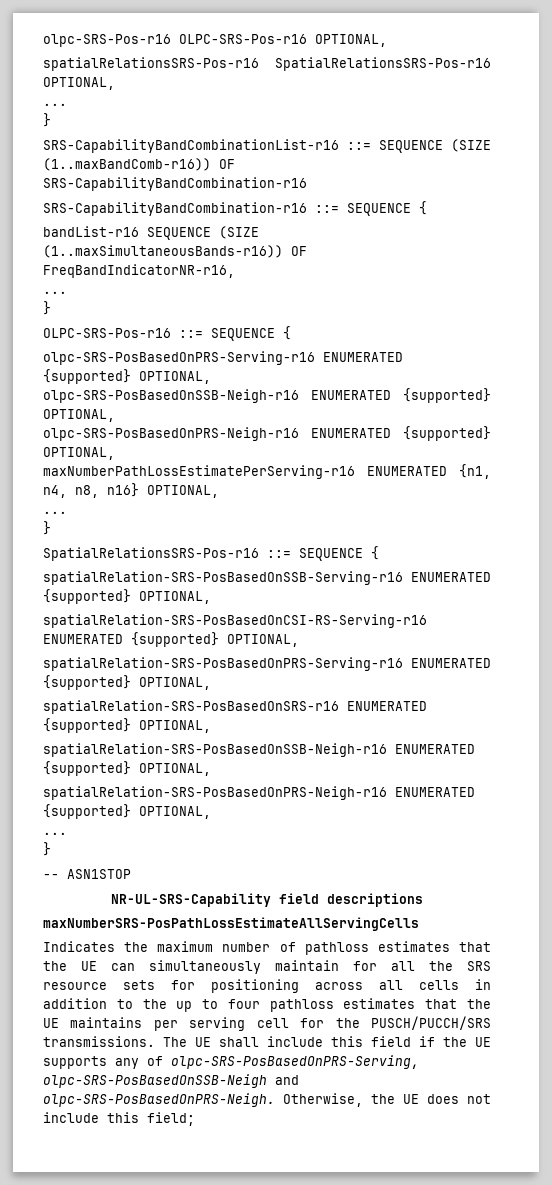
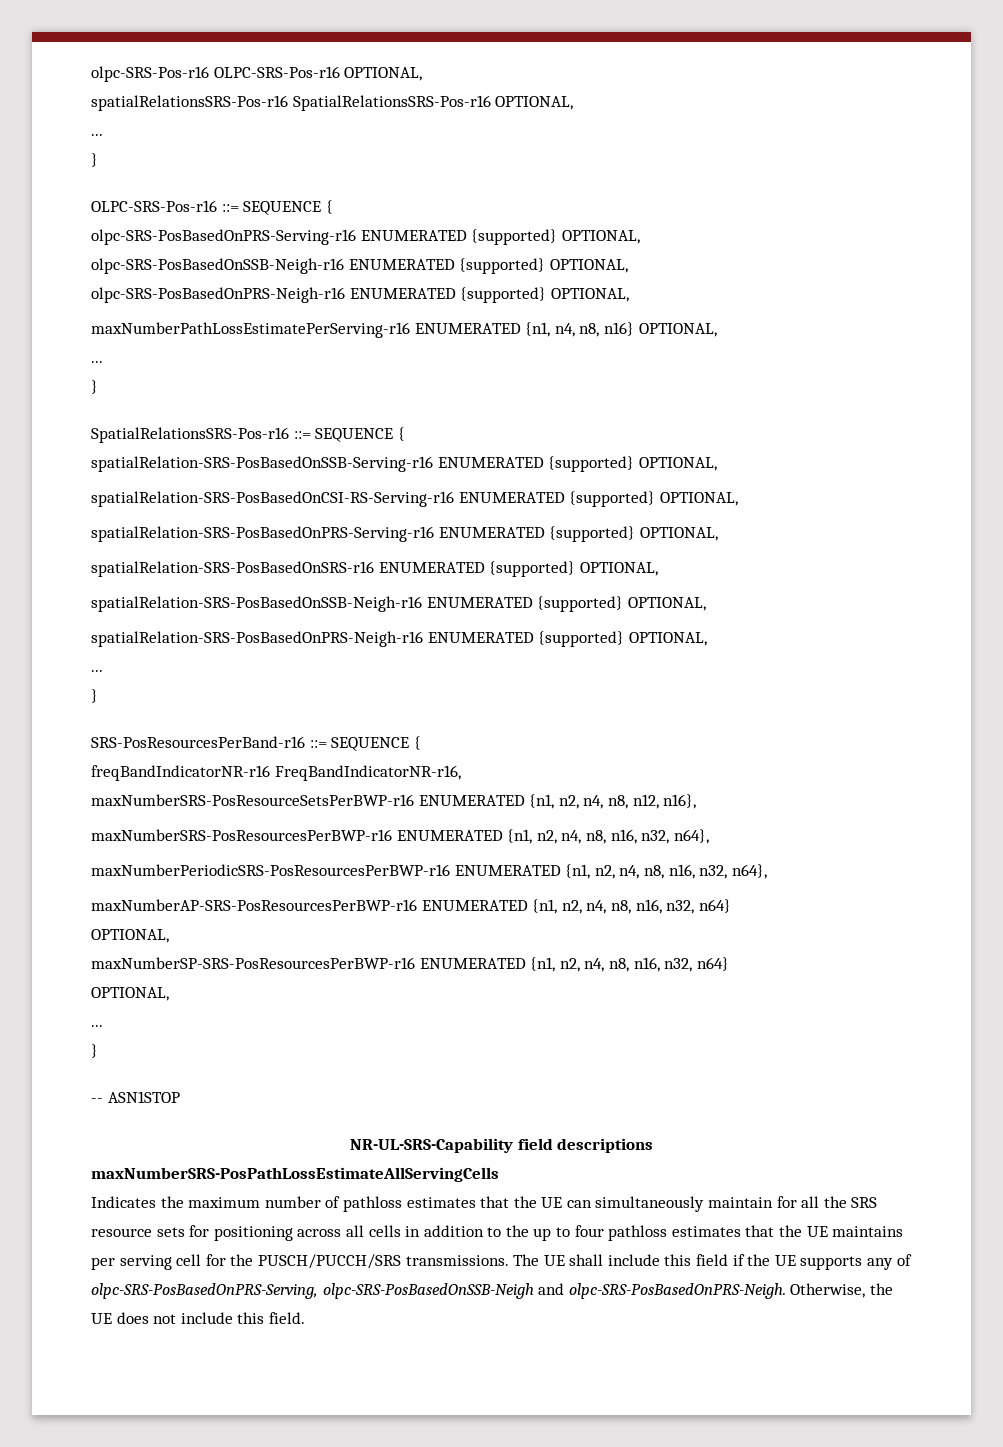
- SRS-CapabilityBandCombinationList-r16 ::= SEQUENCE (SIZE (1..maxBandComb-r16)) OF SRS-CapabilityBandCombination-r16
- SRS-CapabilityBandCombination-r16 ::= SEQUENCE {
- bandList-r16 SEQUENCE (SIZE (1..maxSimultaneousBands-r16)) OF FreqBandIndicatorNR-r16,
- ...
- }
+ SRS-PosResourcesPerBand-r16 ::= SEQUENCE {
+ freqBandIndicatorNR-r16 FreqBandIndicatorNR-r16,
+ maxNumberSRS-PosResourceSetsPerBWP-r16 ENUMERATED {n1, n2, n4, n8, n12, n16},
+ maxNumberSRS-PosResourcesPerBWP-r16 ENUMERATED {n1, n2, n4, n8, n16, n32, n64},
+ maxNumberPeriodicSRS-PosResourcesPerBWP-r16 ENUMERATED {n1, n2, n4, n8, n16, n32, n64},
+ maxNumberAP-SRS-PosResourcesPerBWP-r16 ENUMERATED {n1, n2, n4, n8, n16, n32, n64}
+ OPTIONAL,
+ maxNumberSP-SRS-PosResourcesPerBWP-r16 ENUMERATED {n1, n2, n4, n8, n16, n32, n64}
+ OPTIONAL,
+ ...
+ }
- Otherwise, the UE does not include this field;
+ Otherwise, the UE does not include this field.

